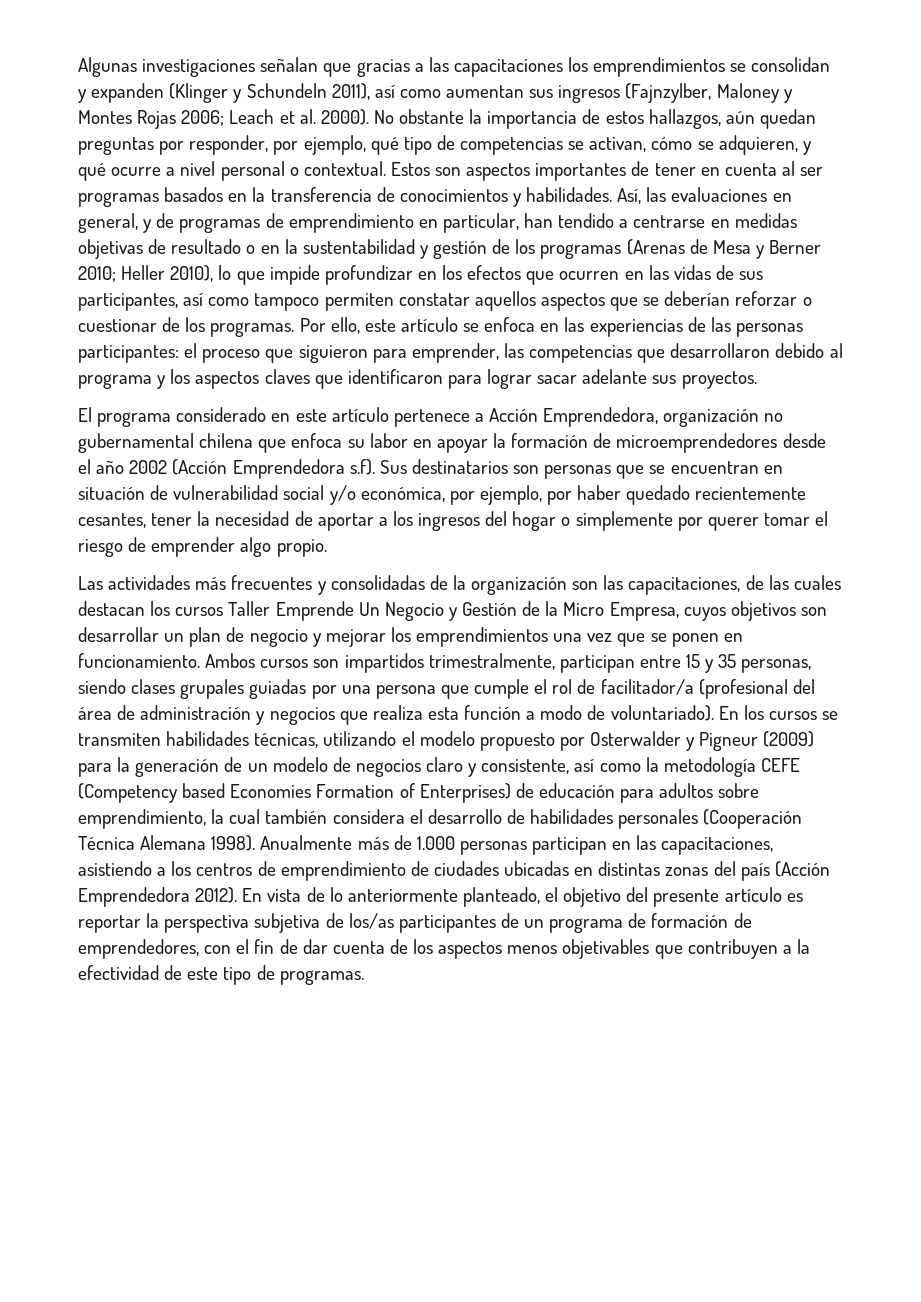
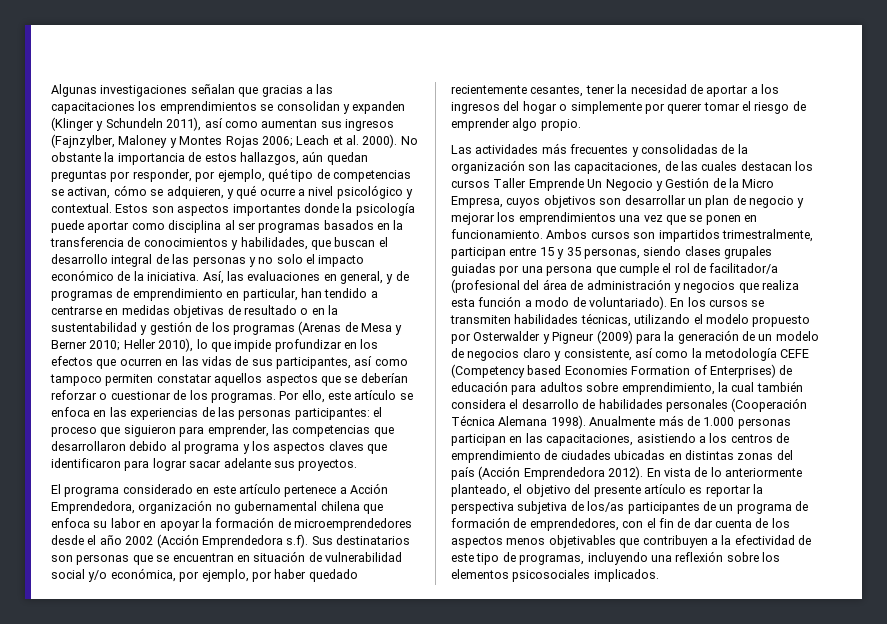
- No obstante la importancia de estos hallazgos, aún quedan preguntas por responder, por ejemplo, qué tipo de competencias se activan, cómo se adquieren, y qué ocurre a nivel personal o contextual.
+ No obstante la importancia de estos hallazgos, aún quedan preguntas por responder, por ejemplo, qué tipo de competencias se activan, cómo se adquieren, y qué ocurre a nivel psicológico y contextual.
- Estos son aspectos importantes de tener en cuenta al ser programas basados en la transferencia de conocimientos y habilidades.
+ Estos son aspectos importantes donde la psicología puede aportar como disciplina al ser programas basados en la transferencia de conocimientos y habilidades, que buscan el desarrollo integral de las personas y no solo el impacto económico de la iniciativa.
- En vista de lo anteriormente planteado, el objetivo del presente artículo es reportar la perspectiva subjetiva de los/as participantes de un programa de formación de emprendedores, con el fin de dar cuenta de los aspectos menos objetivables que contribuyen a la efectividad de este tipo de programas.
+ En vista de lo anteriormente planteado, el objetivo del presente artículo es reportar la perspectiva subjetiva de los/as participantes de un programa de formación de emprendedores, con el fin de dar cuenta de los aspectos menos objetivables que contribuyen a la efectividad de este tipo de programas, incluyendo una reflexión sobre los elementos psicosociales implicados.

